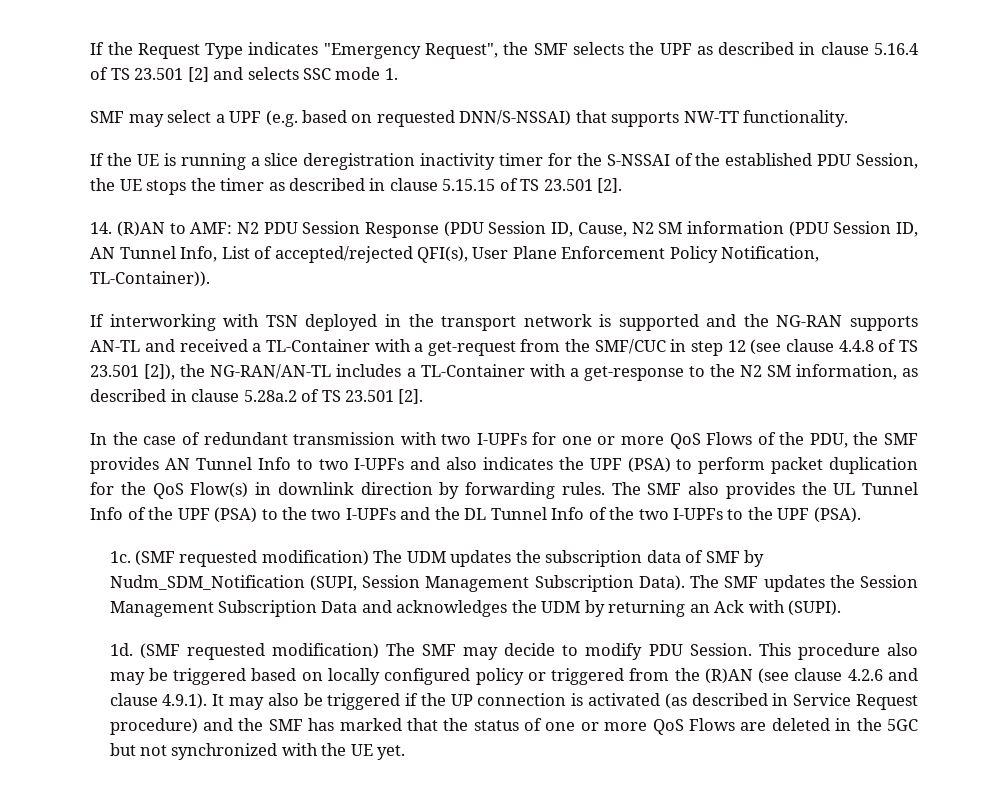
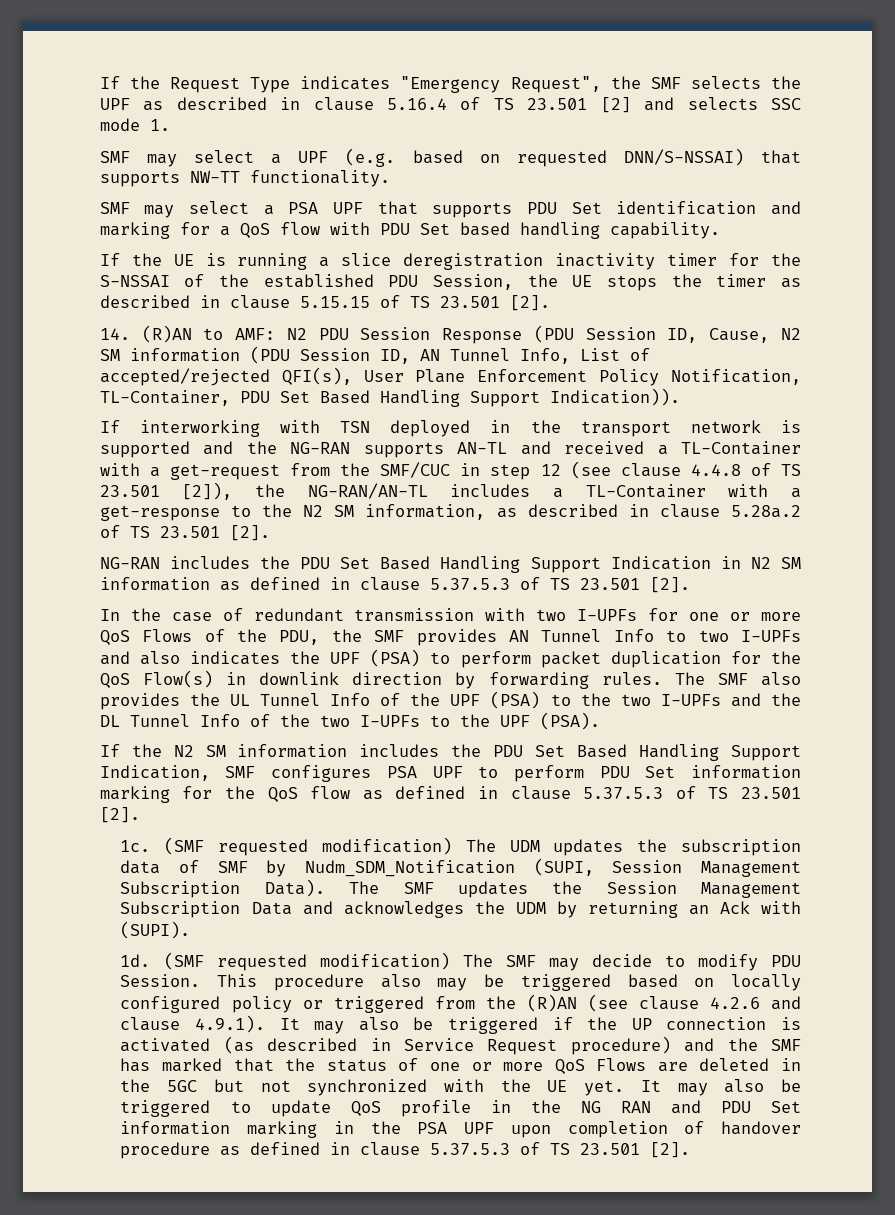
+ SMF may select a PSA UPF that supports PDU Set identification and marking for a QoS flow with PDU Set based handling capability.
- 14. (R)AN to AMF: N2 PDU Session Response (PDU Session ID, Cause, N2 SM information (PDU Session ID, AN Tunnel Info, List of accepted/rejected QFI(s), User Plane Enforcement Policy Notification, TL-Container)).
+ 14. (R)AN to AMF: N2 PDU Session Response (PDU Session ID, Cause, N2 SM information (PDU Session ID, AN Tunnel Info, List of accepted/rejected QFI(s), User Plane Enforcement Policy Notification, TL-Container, PDU Set Based Handling Support Indication)).
+ NG-RAN includes the PDU Set Based Handling Support Indication in N2 SM information as defined in clause 5.37.5.3 of TS 23.501 [2].
+ If the N2 SM information includes the PDU Set Based Handling Support Indication, SMF configures PSA UPF to perform PDU Set information marking for the QoS flow as defined in clause 5.37.5.3 of TS 23.501 [2].
+ It may also be triggered to update QoS profile in the NG RAN and PDU Set information marking in the PSA UPF upon completion of handover procedure as defined in clause 5.37.5.3 of TS 23.501 [2].

